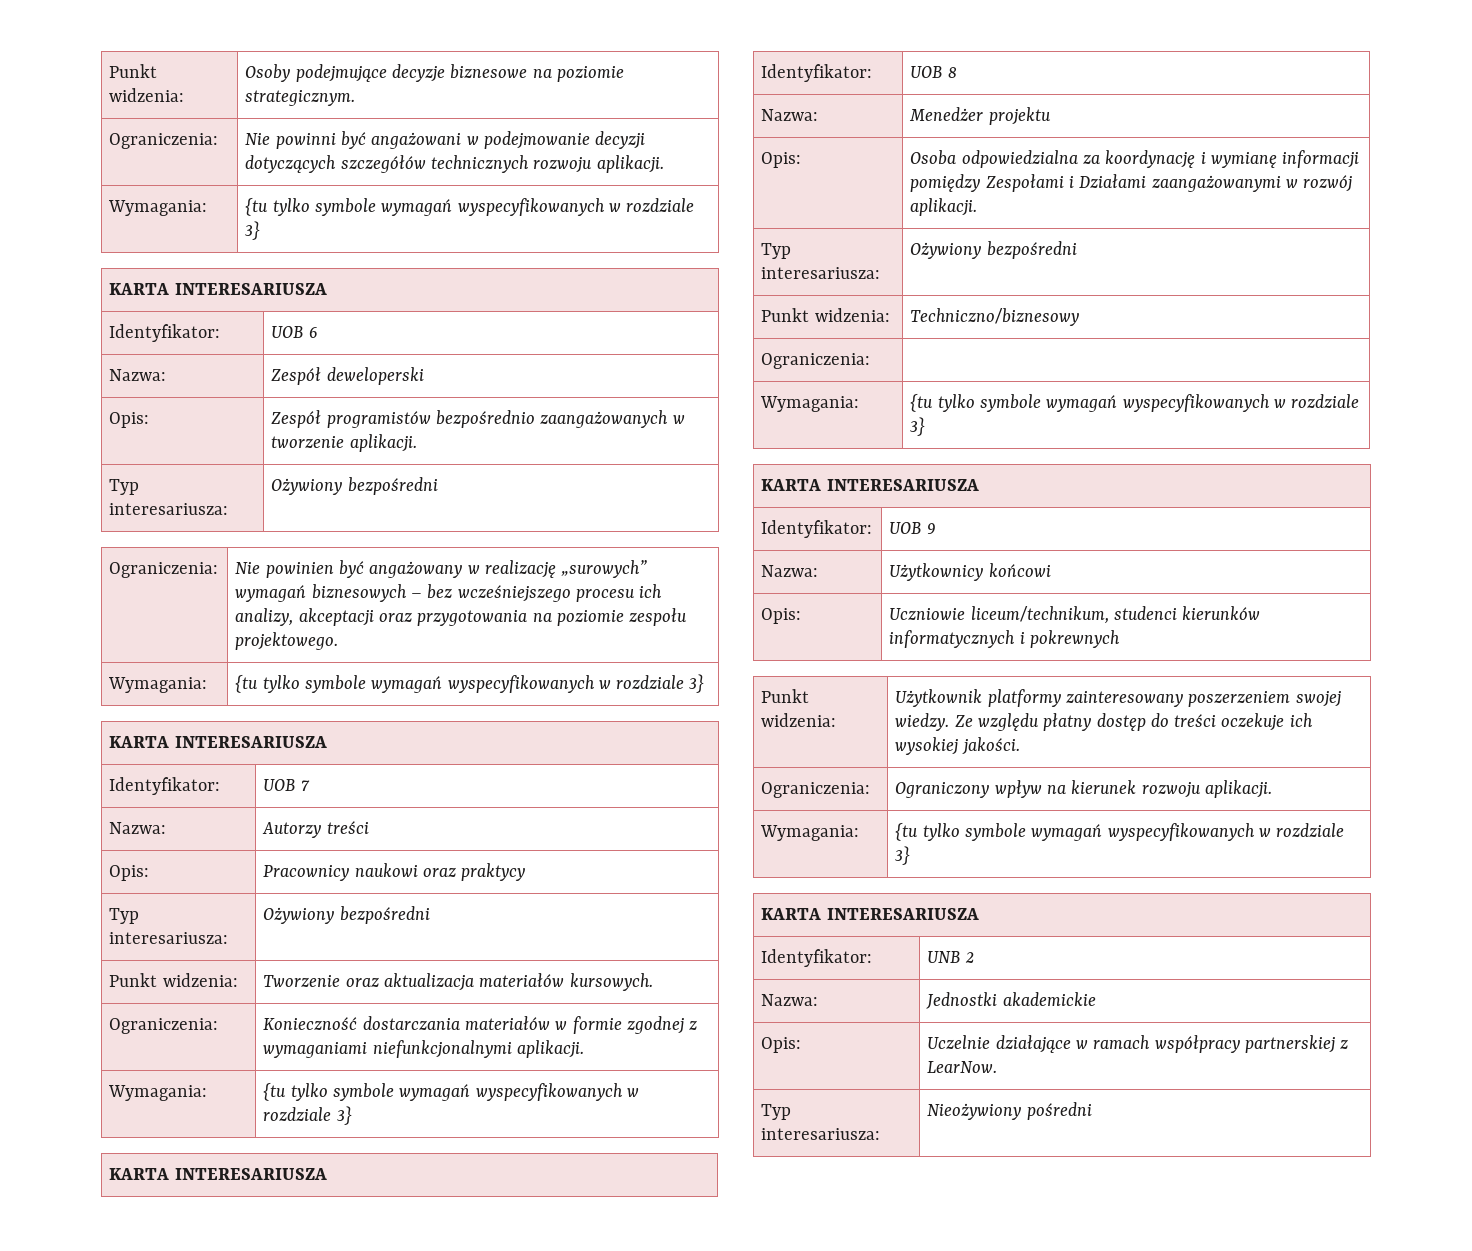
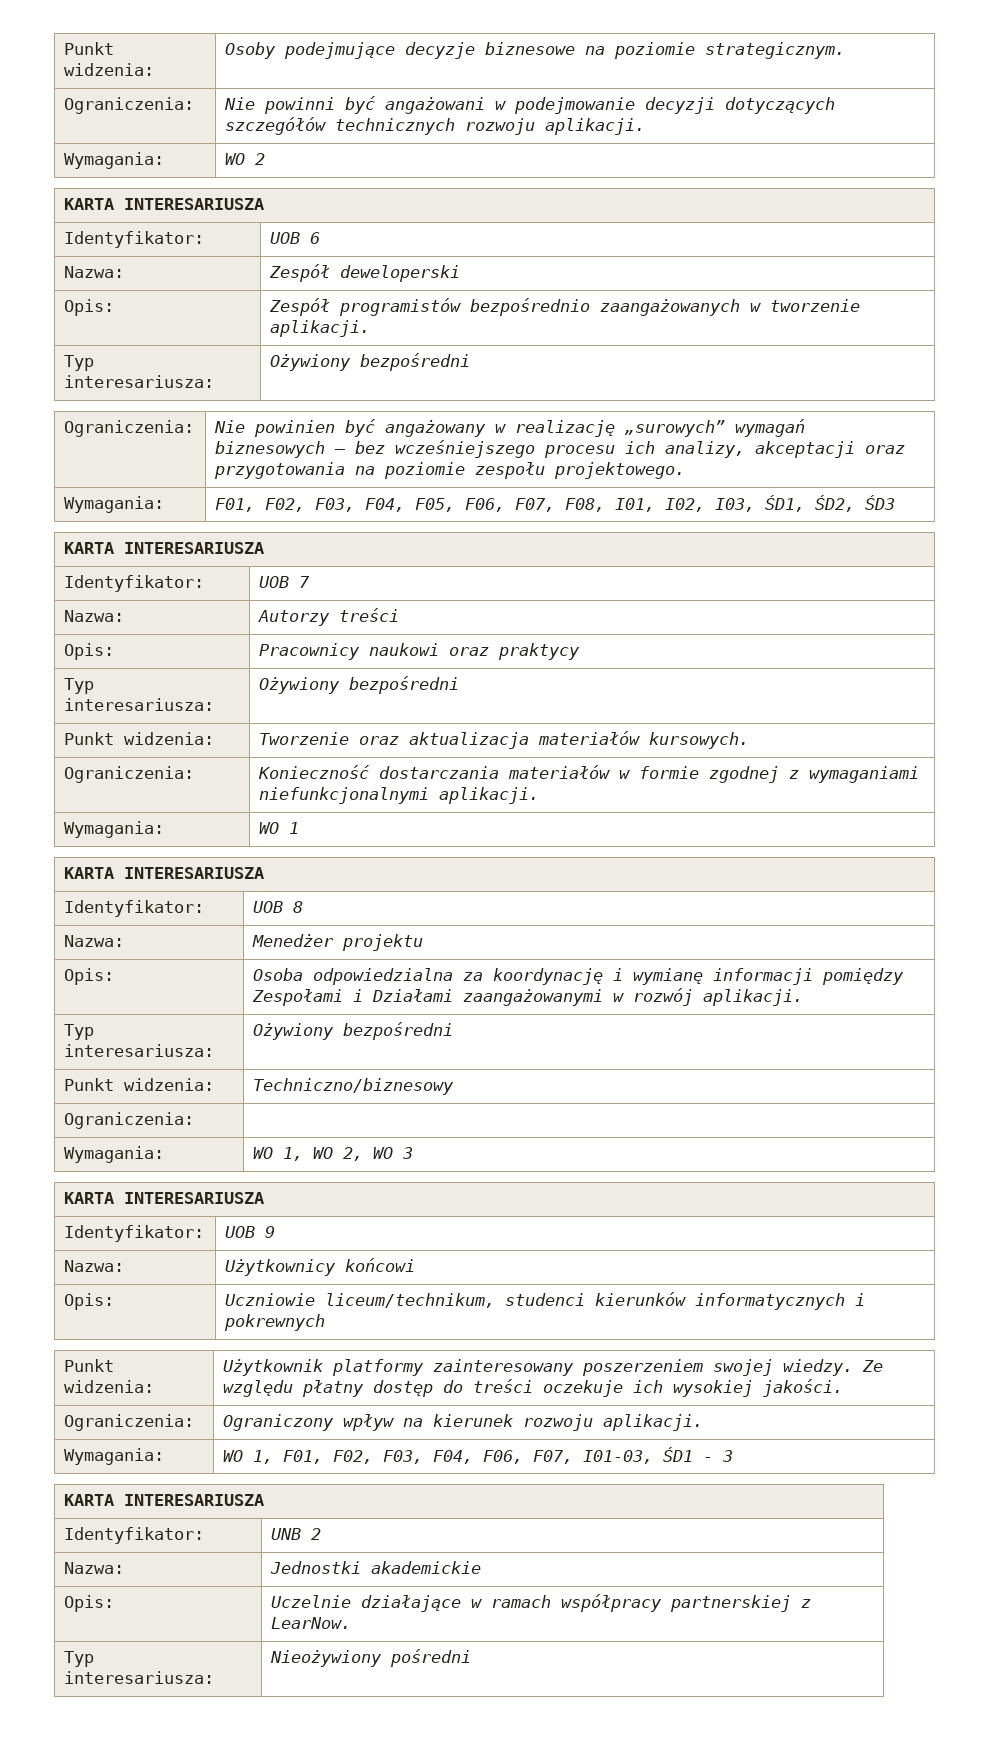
  Ograniczenia: | Nie powinni być angażowani w podejmowanie decyzji dotyczących szczegółów technicznych rozwoju aplikacji.
- Wymagania: | {tu tylko symbole wymagań wyspecyfikowanych w rozdziale 3}
+ Wymagania: | WO 2
  Ograniczenia: | Nie powinien być angażowany w realizację „surowych” wymagań biznesowych – bez wcześniejszego procesu ich analizy, akceptacji oraz przygotowania na poziomie zespołu projektowego.
- Wymagania: | {tu tylko symbole wymagań wyspecyfikowanych w rozdziale 3}
+ Wymagania: | F01, F02, F03, F04, F05, F06, F07, F08, I01, I02, I03, ŚD1, ŚD2, ŚD3
  Ograniczenia: | Konieczność dostarczania materiałów w formie zgodnej z wymaganiami niefunkcjonalnymi aplikacji.
- Wymagania: | {tu tylko symbole wymagań wyspecyfikowanych w rozdziale 3}
+ Wymagania: | WO 1
  Punkt widzenia: | Techniczno/biznesowy
  Ograniczenia: |
- Wymagania: | {tu tylko symbole wymagań wyspecyfikowanych w rozdziale 3}
+ Wymagania: | WO 1, WO 2, WO 3
  Ograniczenia: | Ograniczony wpływ na kierunek rozwoju aplikacji.
- Wymagania: | {tu tylko symbole wymagań wyspecyfikowanych w rozdziale 3}
+ Wymagania: | WO 1, F01, F02, F03, F04, F06, F07, I01-03, ŚD1 - 3

